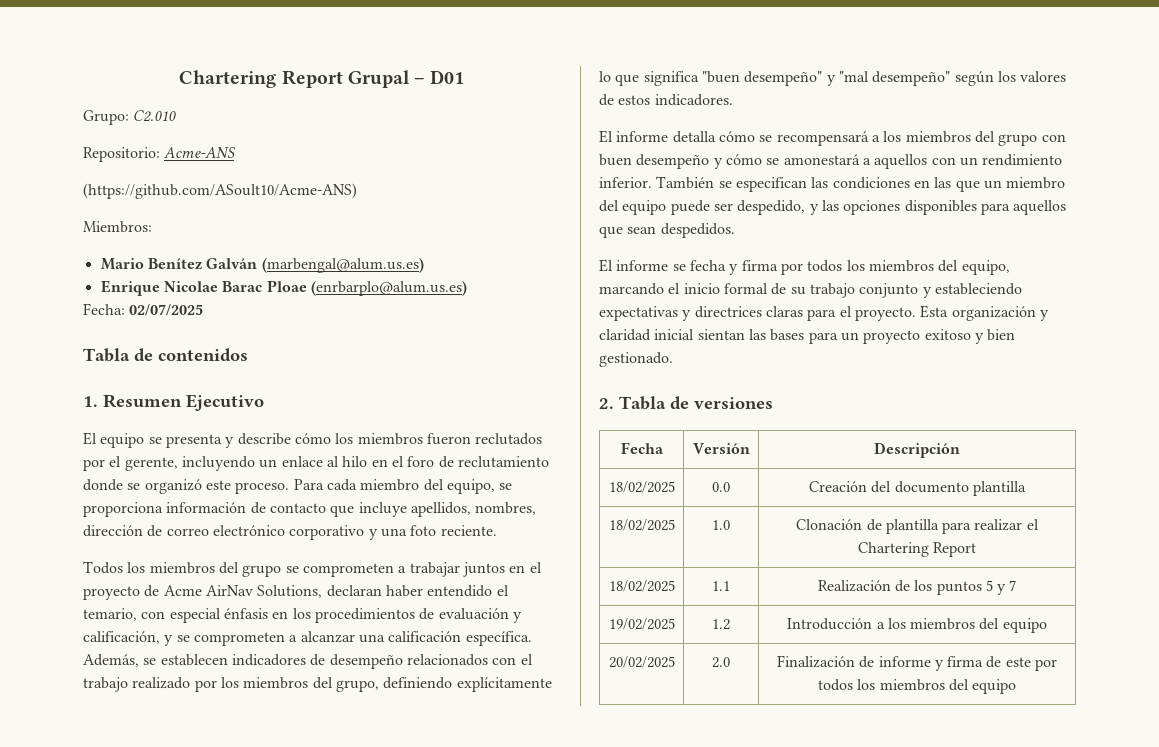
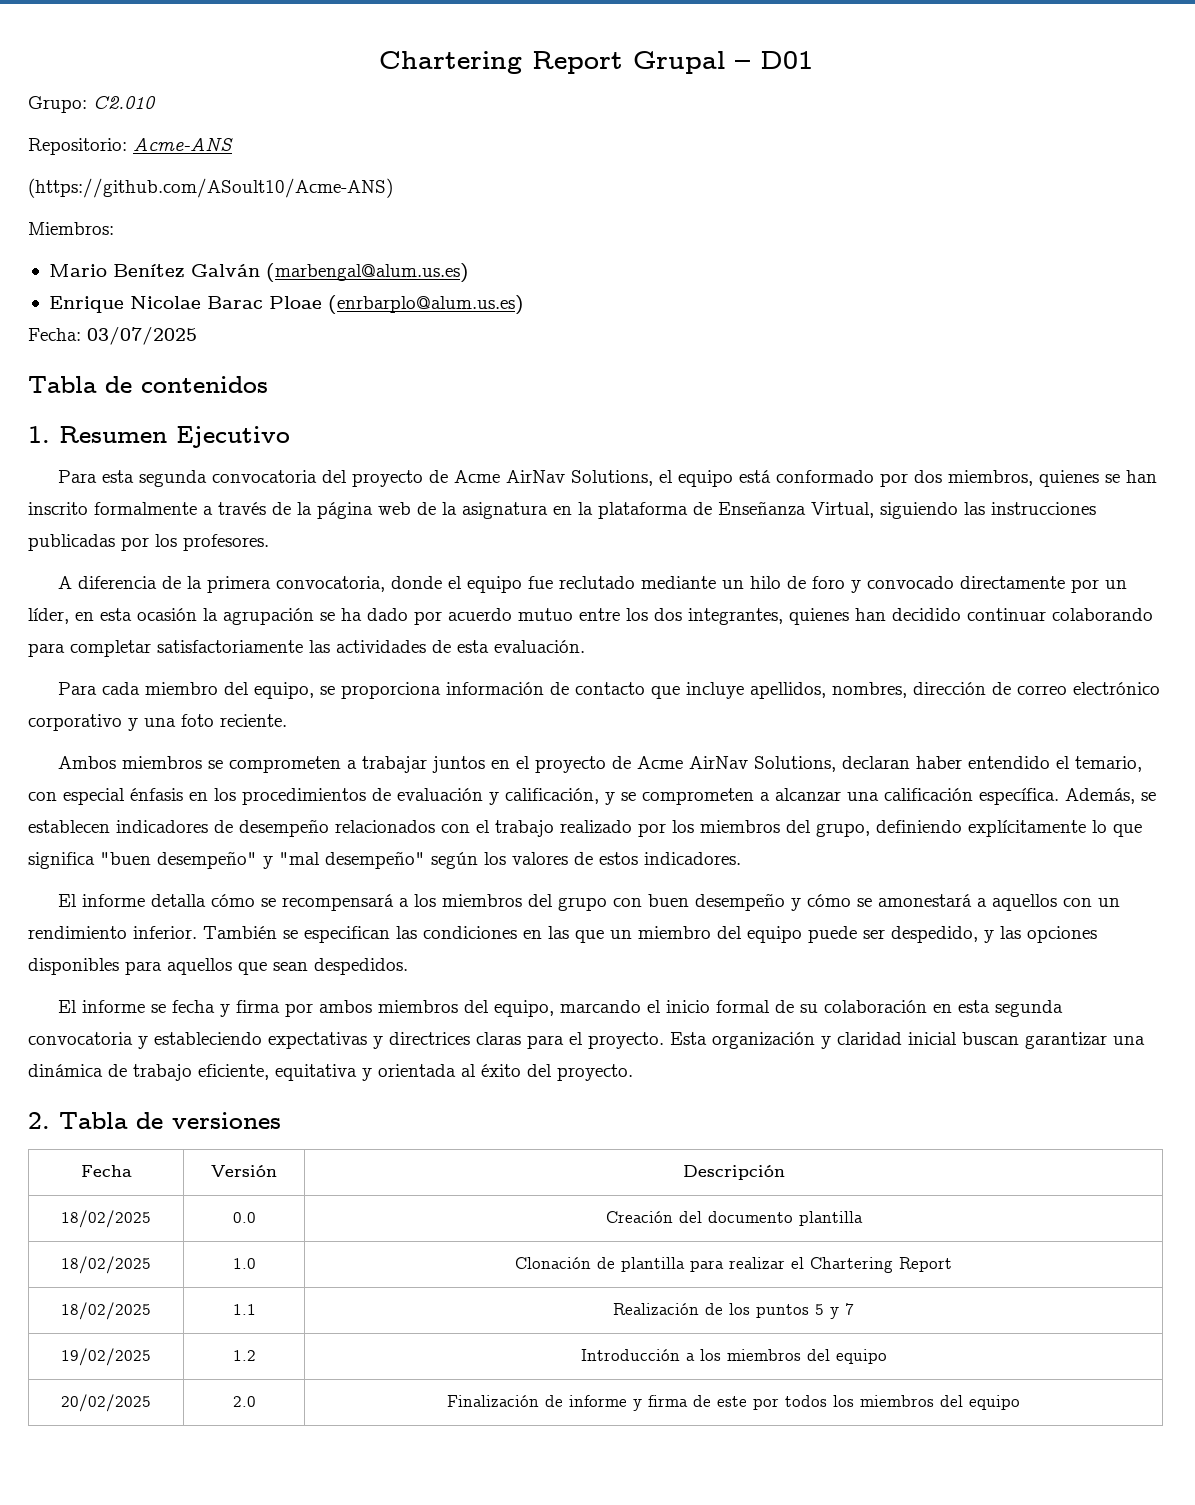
- Fecha: 02/07/2025
+ Fecha: 03/07/2025
- El equipo se presenta y describe cómo los miembros fueron reclutados por el gerente, incluyendo un enlace al hilo en el foro de reclutamiento donde se organizó este proceso. Para cada miembro del equipo, se proporciona información de contacto que incluye apellidos, nombres, dirección de correo electrónico corporativo y una foto reciente.
+ Para esta segunda convocatoria del proyecto de Acme AirNav Solutions, el equipo está conformado por dos miembros, quienes se han inscrito formalmente a través de la página web de la asignatura en la plataforma de Enseñanza Virtual, siguiendo las instrucciones publicadas por los profesores.
+ A diferencia de la primera convocatoria, donde el equipo fue reclutado mediante un hilo de foro y convocado directamente por un líder, en esta ocasión la agrupación se ha dado por acuerdo mutuo entre los dos integrantes, quienes han decidido continuar colaborando para completar satisfactoriamente las actividades de esta evaluación.
+ Para cada miembro del equipo, se proporciona información de contacto que incluye apellidos, nombres, dirección de correo electrónico corporativo y una foto reciente.
- Todos los miembros del grupo se comprometen a trabajar juntos en el proyecto de Acme AirNav Solutions, declaran haber entendido el temario, con especial énfasis en los procedimientos de evaluación y calificación, y se comprometen a alcanzar una calificación específica.
+ Ambos miembros se comprometen a trabajar juntos en el proyecto de Acme AirNav Solutions, declaran haber entendido el temario, con especial énfasis en los procedimientos de evaluación y calificación, y se comprometen a alcanzar una calificación específica.
- El informe se fecha y firma por todos los miembros del equipo, marcando el inicio formal de su trabajo conjunto y estableciendo expectativas y directrices claras para el proyecto.
+ El informe se fecha y firma por ambos miembros del equipo, marcando el inicio formal de su colaboración en esta segunda convocatoria y estableciendo expectativas y directrices claras para el proyecto.
- Esta organización y claridad inicial sientan las bases para un proyecto exitoso y bien gestionado.
+ Esta organización y claridad inicial buscan garantizar una dinámica de trabajo eficiente, equitativa y orientada al éxito del proyecto.

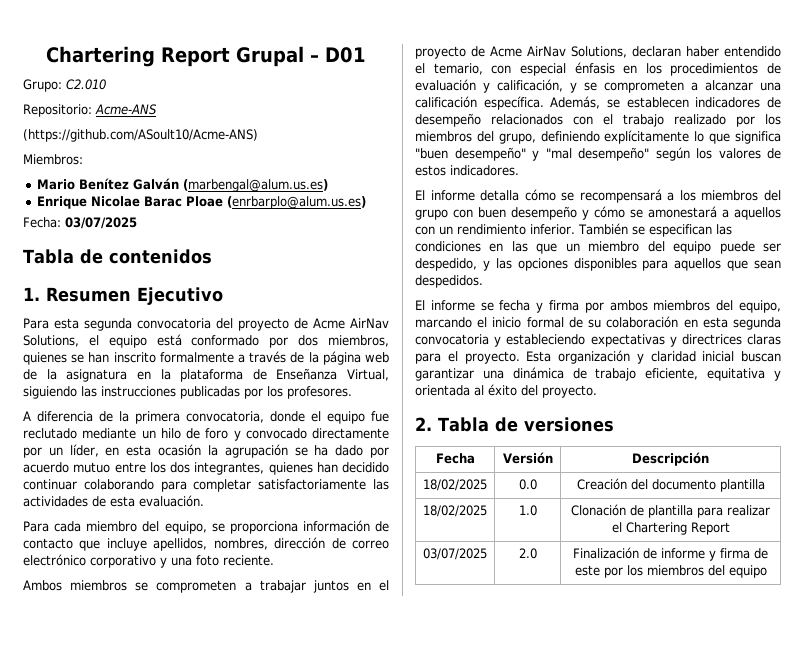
- 18/02/2025 | 1.1 | Realización de los puntos 5 y 7
- 19/02/2025 | 1.2 | Introducción a los miembros del equipo
- 20/02/2025 | 2.0 | Finalización de informe y firma de este por todos los miembros del equipo
+ 03/07/2025 | 2.0 | Finalización de informe y firma de este por los miembros del equipo

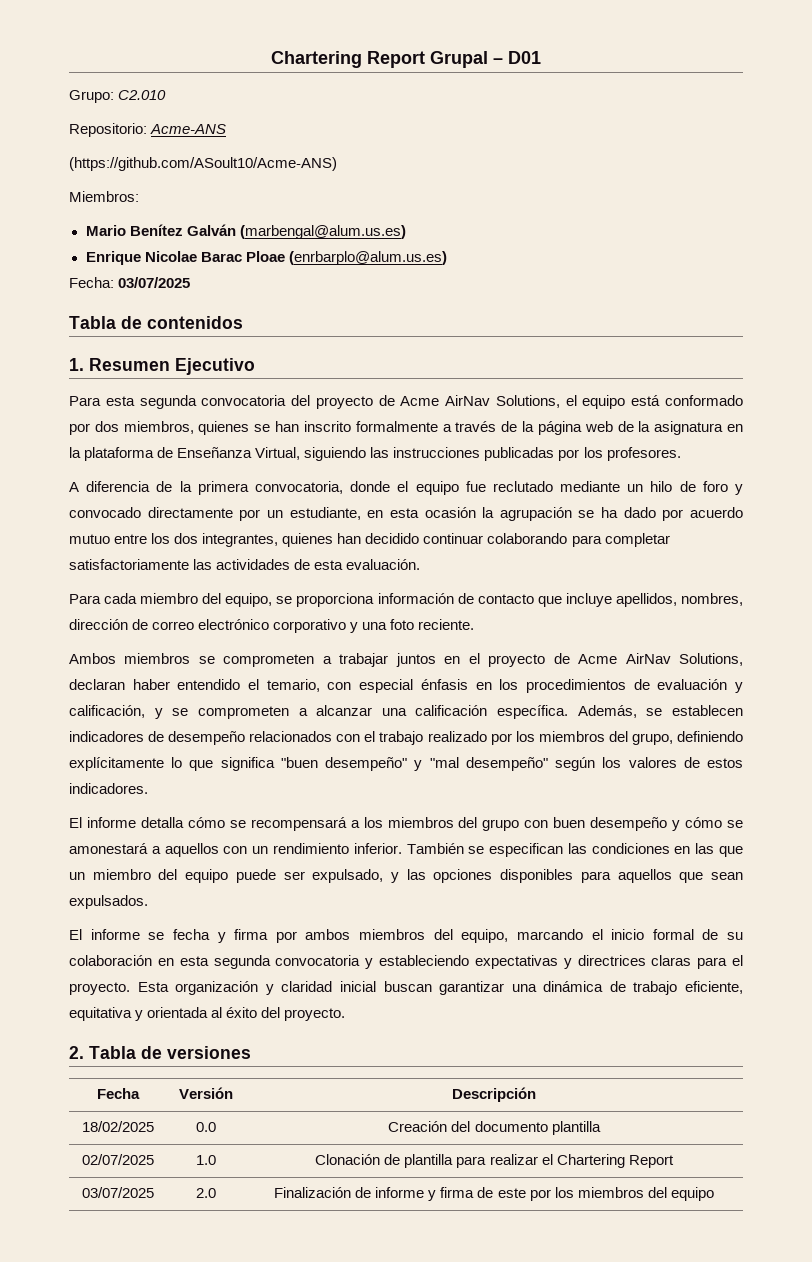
- A diferencia de la primera convocatoria, donde el equipo fue reclutado mediante un hilo de foro y convocado directamente por un líder, en esta ocasión la agrupación se ha dado por acuerdo mutuo entre los dos integrantes, quienes han decidido continuar colaborando para completar satisfactoriamente las actividades de esta evaluación.
+ A diferencia de la primera convocatoria, donde el equipo fue reclutado mediante un hilo de foro y convocado directamente por un estudiante, en esta ocasión la agrupación se ha dado por acuerdo mutuo entre los dos integrantes, quienes han decidido continuar colaborando para completar satisfactoriamente las actividades de esta evaluación.
- También se especifican las condiciones en las que un miembro del equipo puede ser despedido, y las opciones disponibles para aquellos que sean despedidos.
+ También se especifican las condiciones en las que un miembro del equipo puede ser expulsado, y las opciones disponibles para aquellos que sean expulsados.
- 18/02/2025 | 1.0 | Clonación de plantilla para realizar el Chartering Report
+ 02/07/2025 | 1.0 | Clonación de plantilla para realizar el Chartering Report

